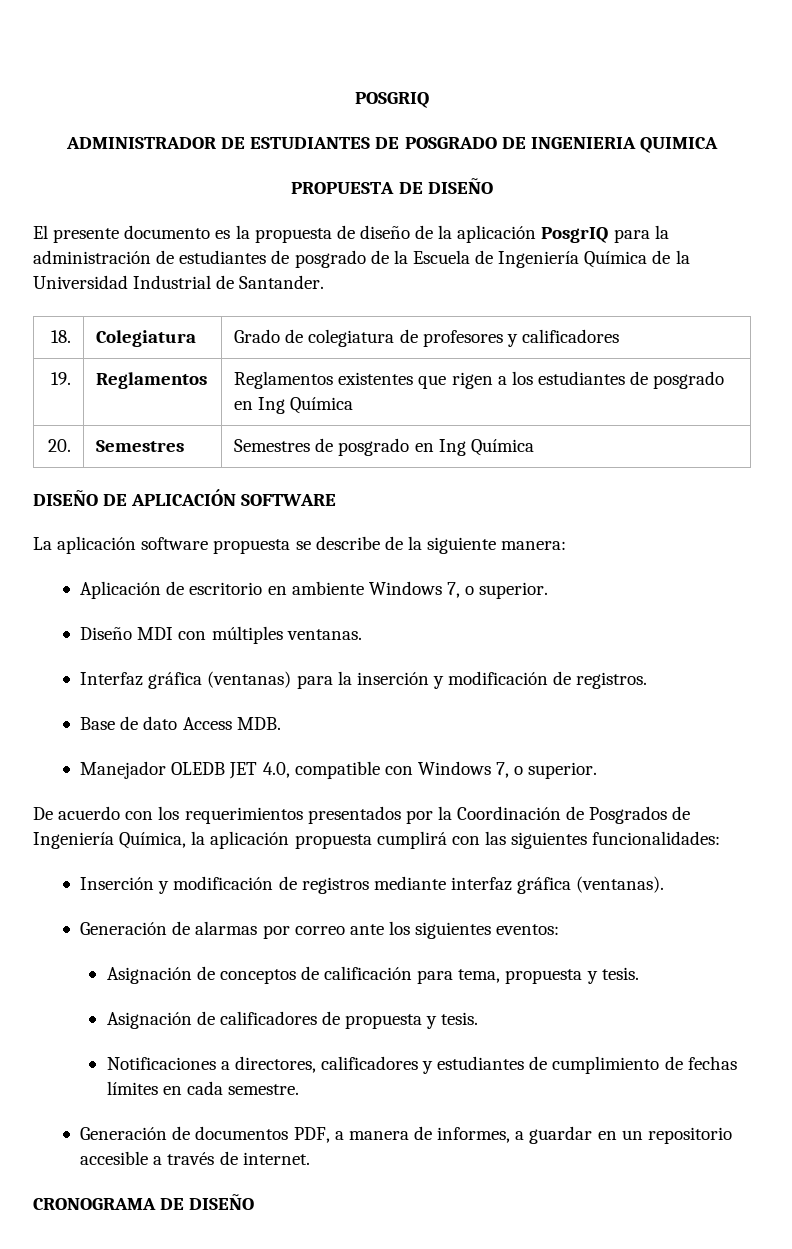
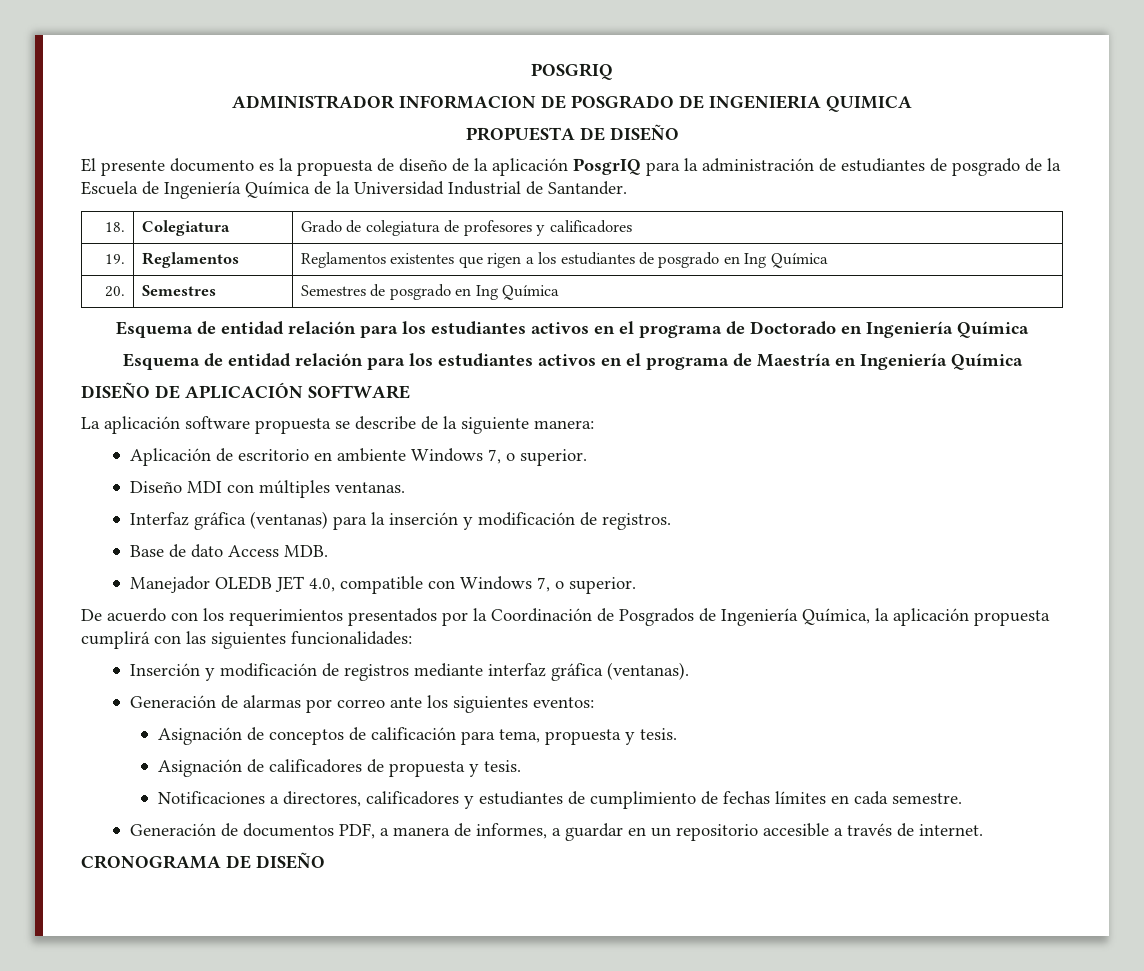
- ADMINISTRADOR DE ESTUDIANTES DE POSGRADO DE INGENIERIA QUIMICA
+ ADMINISTRADOR INFORMACION DE POSGRADO DE INGENIERIA QUIMICA
+ Esquema de entidad relación para los estudiantes activos en el programa de Doctorado en Ingeniería Química
+ Esquema de entidad relación para los estudiantes activos en el programa de Maestría en Ingeniería Química

